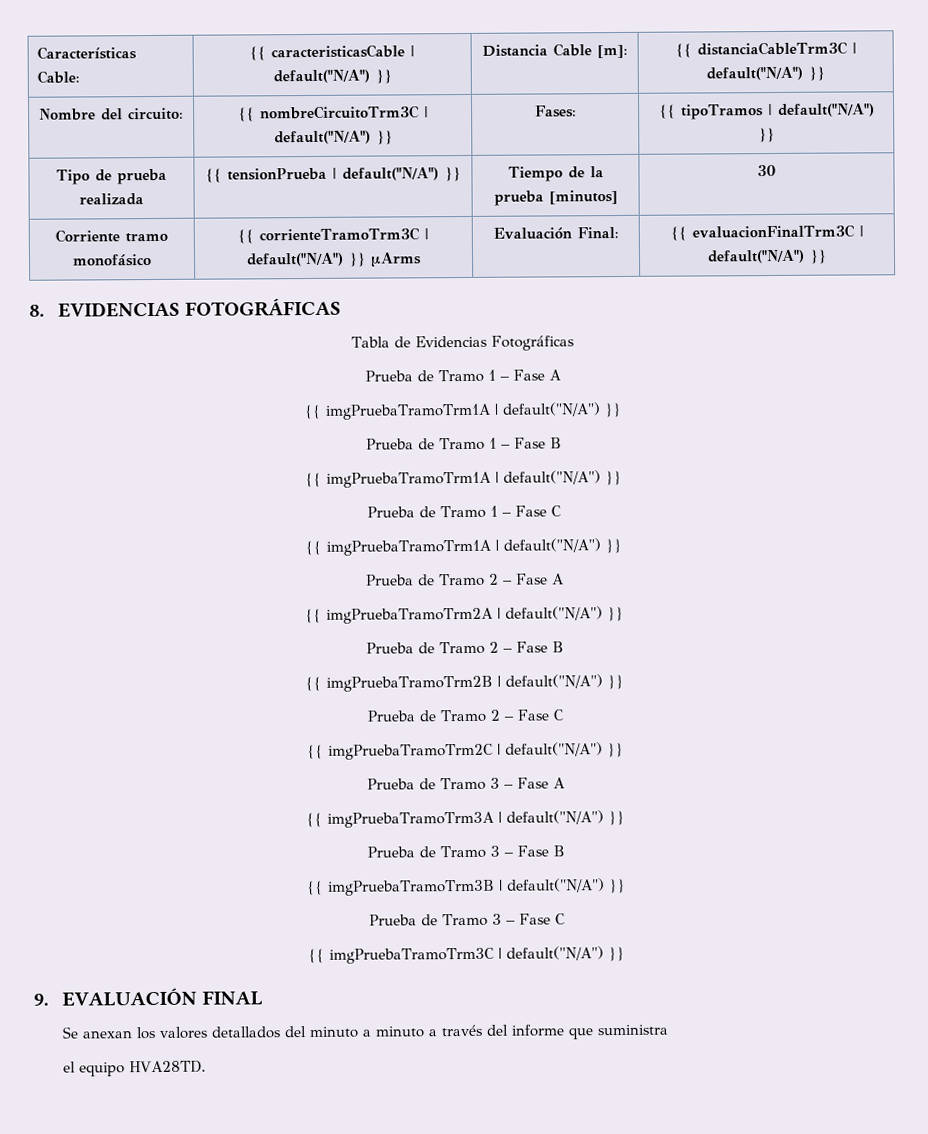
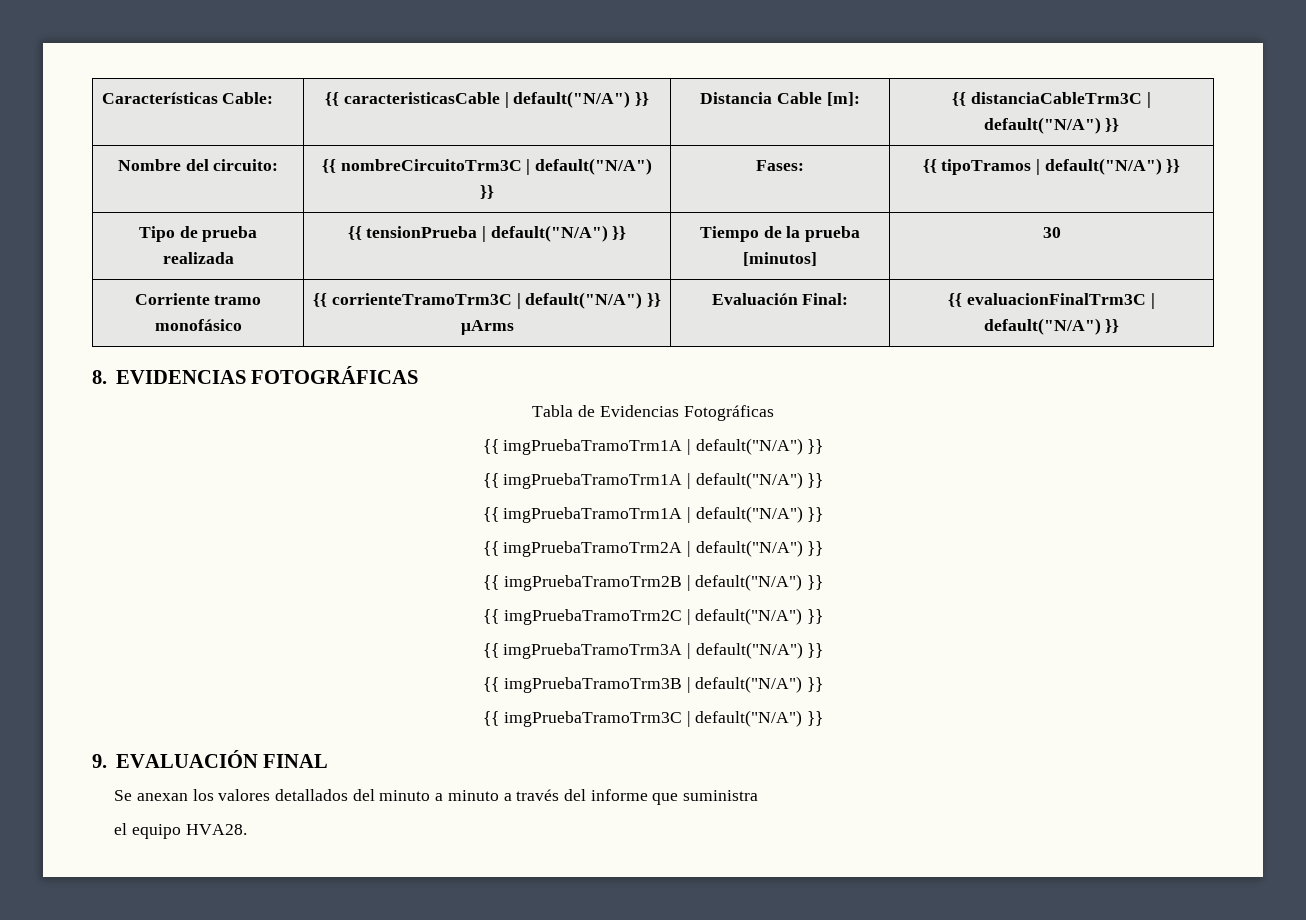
  Tabla de Evidencias Fotográficas
- Prueba de Tramo 1 – Fase A
  {{ imgPruebaTramoTrm1A | default("N/A") }}
- Prueba de Tramo 1 – Fase B
  {{ imgPruebaTramoTrm1A | default("N/A") }}
- Prueba de Tramo 1 – Fase C
  {{ imgPruebaTramoTrm1A | default("N/A") }}
- Prueba de Tramo 2 – Fase A
- Prueba de Tramo 2 – Fase B
- Prueba de Tramo 2 – Fase C
- Prueba de Tramo 3 – Fase A
- Prueba de Tramo 3 – Fase B
- Prueba de Tramo 3 – Fase C
- el equipo HVA28TD.
+ el equipo HVA28.

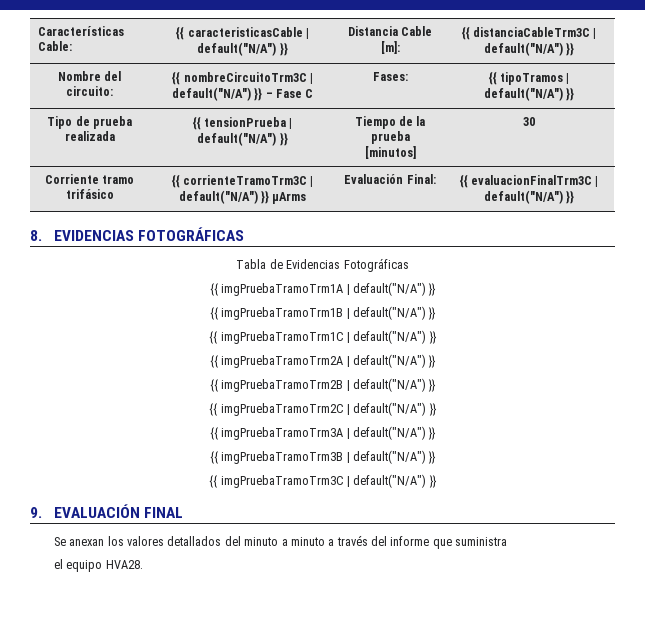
- Nombre del circuito: | {{ nombreCircuitoTrm3C | default("N/A") }} | Fases: | {{ tipoTramos | default("N/A") }}
+ Nombre del circuito: | {{ nombreCircuitoTrm3C | default("N/A") }} – Fase C | Fases: | {{ tipoTramos | default("N/A") }}
- Corriente tramo monofásico | {{ corrienteTramoTrm3C | default("N/A") }} μArms | Evaluación Final: | {{ evaluacionFinalTrm3C | default("N/A") }}
+ Corriente tramo trifásico | {{ corrienteTramoTrm3C | default("N/A") }} μArms | Evaluación Final: | {{ evaluacionFinalTrm3C | default("N/A") }}
  Tabla de Evidencias Fotográficas
  {{ imgPruebaTramoTrm1A | default("N/A") }}
- {{ imgPruebaTramoTrm1A | default("N/A") }}
- {{ imgPruebaTramoTrm1A | default("N/A") }}
+ {{ imgPruebaTramoTrm1B | default("N/A") }}
+ {{ imgPruebaTramoTrm1C | default("N/A") }}

